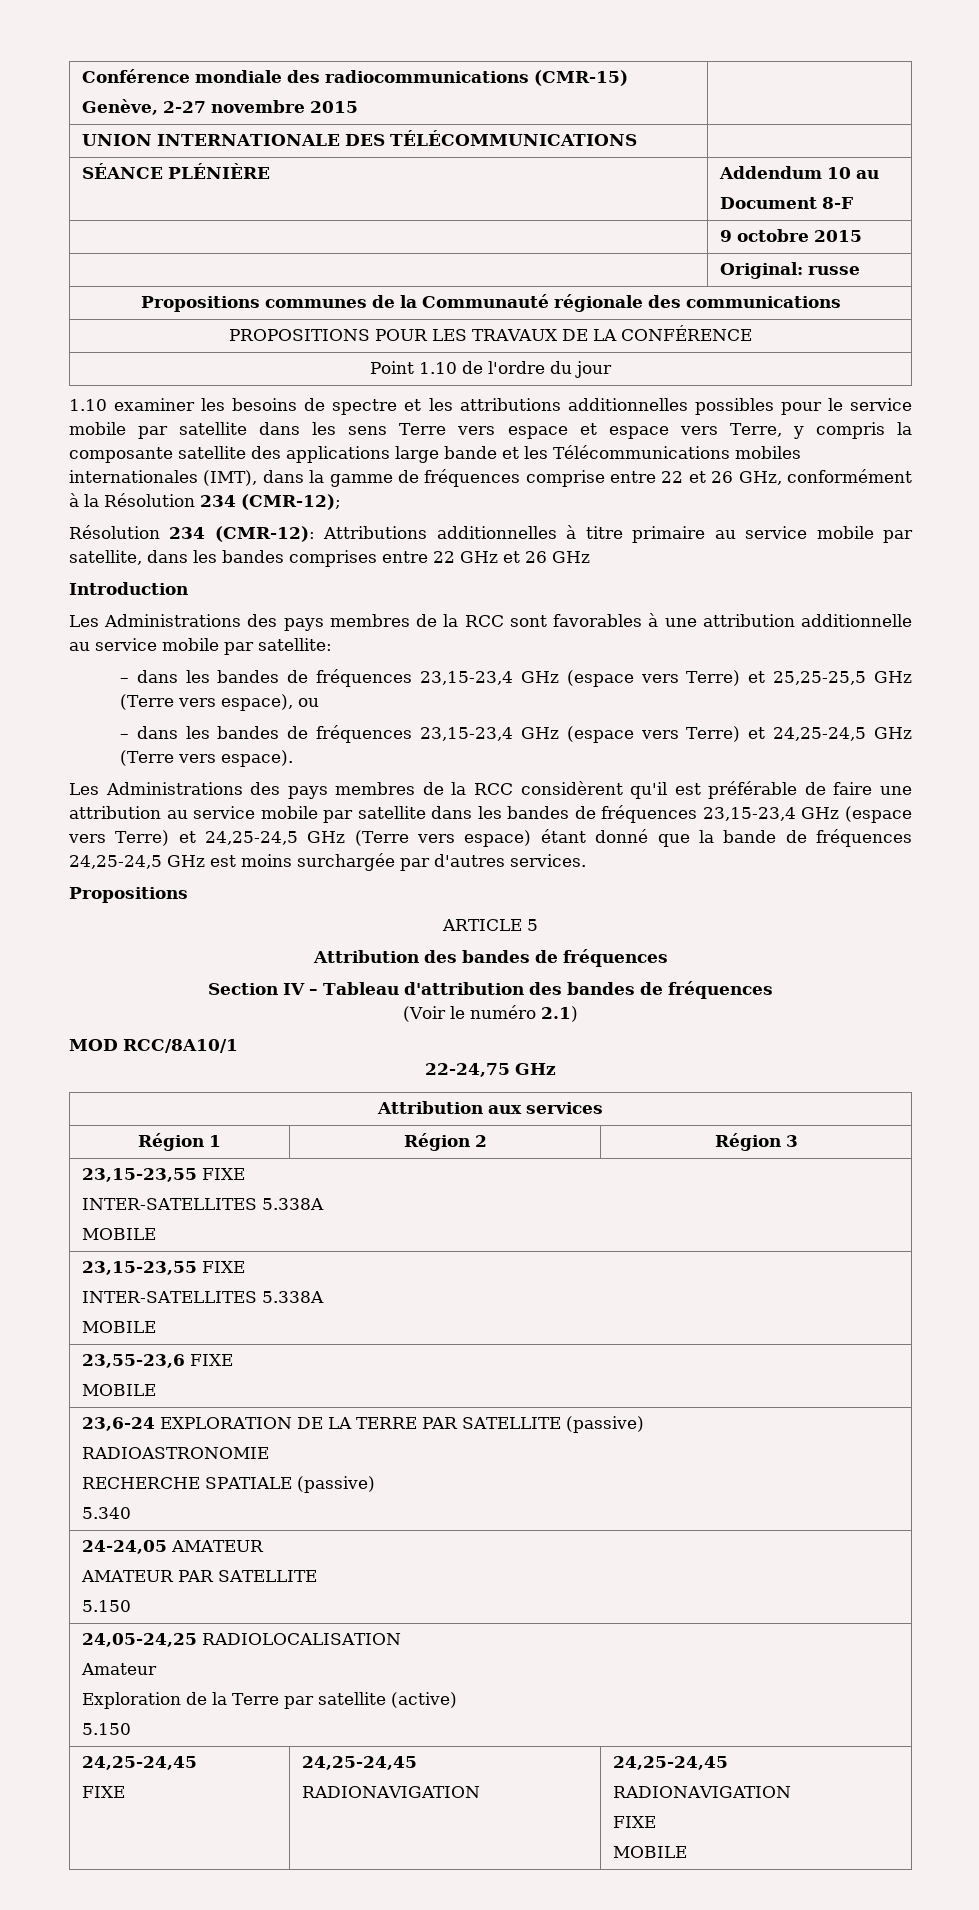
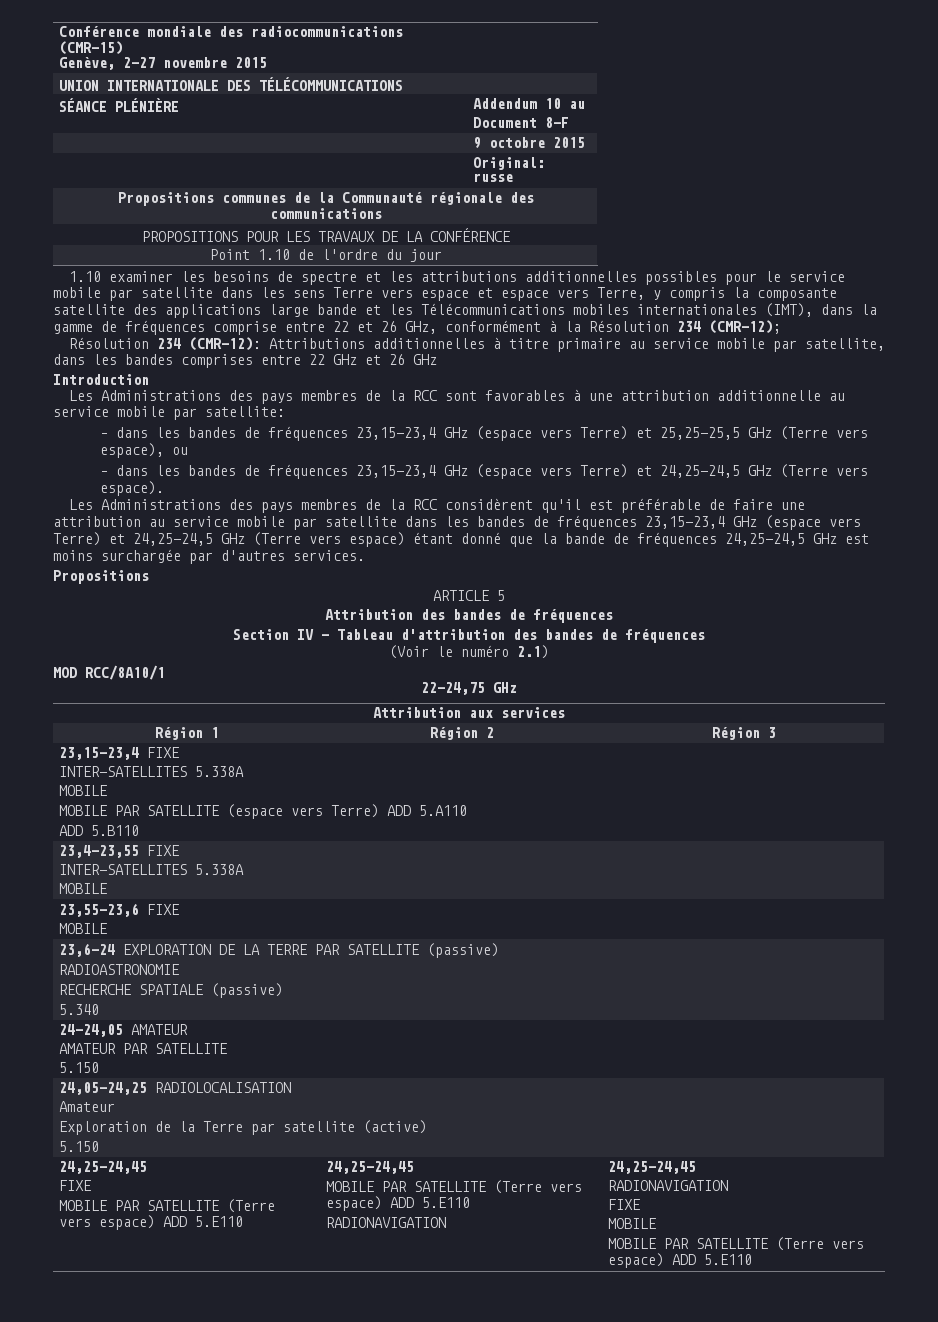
  Région 1 | Région 2 | Région 3
- 23,15-23,55 FIXE
+ 23,15-23,4 FIXE
  INTER-SATELLITES 5.338A
  MOBILE
- 23,15-23,55 FIXE
+ MOBILE PAR SATELLITE (espace vers Terre) ADD 5.A110
+ ADD 5.B110
+ 23,4-23,55 FIXE
  24,05-24,25 RADIOLOCALISATION
  Amateur
  Exploration de la Terre par satellite (active)
  5.150
  24,25-24,45
- FIXE | 24,25-24,45
+ FIXE
+ MOBILE PAR SATELLITE (Terre vers espace) ADD 5.E110 | 24,25-24,45
+ MOBILE PAR SATELLITE (Terre vers espace) ADD 5.E110
  RADIONAVIGATION | 24,25-24,45
  RADIONAVIGATION
  FIXE
  MOBILE
+ MOBILE PAR SATELLITE (Terre vers espace) ADD 5.E110

